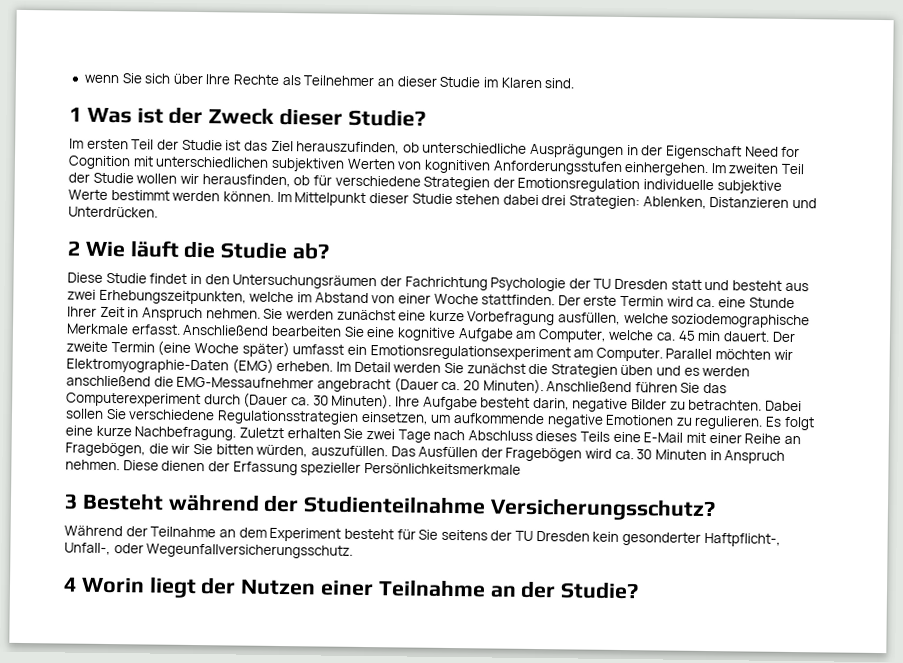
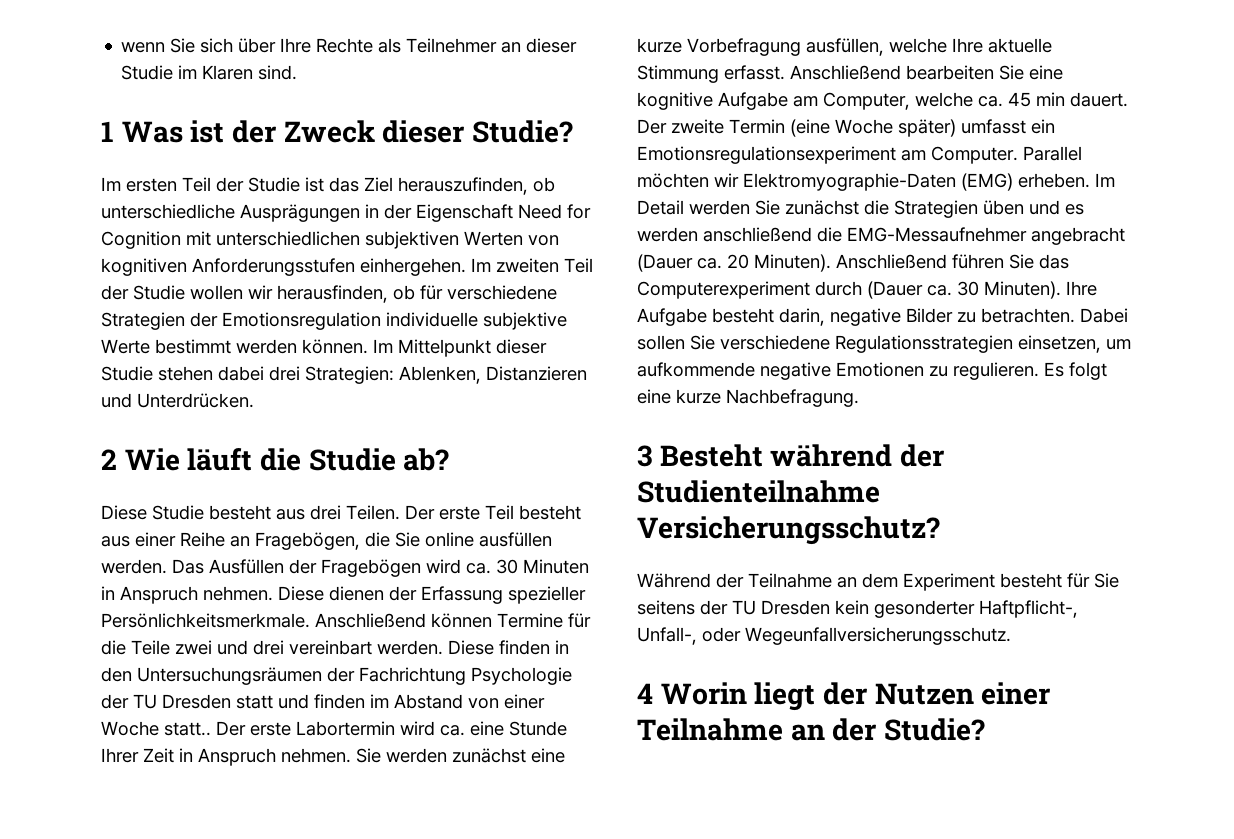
- Diese Studie findet in den Untersuchungsräumen der Fachrichtung Psychologie der TU Dresden statt und besteht aus zwei Erhebungszeitpunkten, welche im Abstand von einer Woche stattfinden. Der erste Termin wird ca. eine Stunde Ihrer Zeit in Anspruch nehmen.
+ Diese Studie besteht aus drei Teilen. Der erste Teil besteht aus einer Reihe an Fragebögen, die Sie online ausfüllen werden. Das Ausfüllen der Fragebögen wird ca. 30 Minuten in Anspruch nehmen. Diese dienen der Erfassung spezieller Persönlichkeitsmerkmale. Anschließend können Termine für die Teile zwei und drei vereinbart werden. Diese finden in den Untersuchungsräumen der Fachrichtung Psychologie der TU Dresden statt und finden im Abstand von einer Woche statt.. Der erste Labortermin wird ca. eine Stunde Ihrer Zeit in Anspruch nehmen.
- Sie werden zunächst eine kurze Vorbefragung ausfüllen, welche soziodemographische Merkmale erfasst.
+ Sie werden zunächst eine kurze Vorbefragung ausfüllen, welche Ihre aktuelle Stimmung erfasst.
- Zuletzt erhalten Sie zwei Tage nach Abschluss dieses Teils eine E-Mail mit einer Reihe an Fragebögen, die wir Sie bitten würden, auszufüllen. Das Ausfüllen der Fragebögen wird ca. 30 Minuten in Anspruch nehmen. Diese dienen der Erfassung spezieller Persönlichkeitsmerkmale

